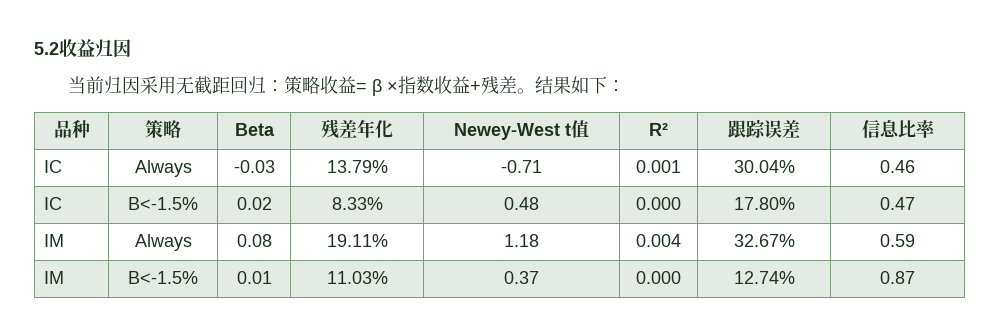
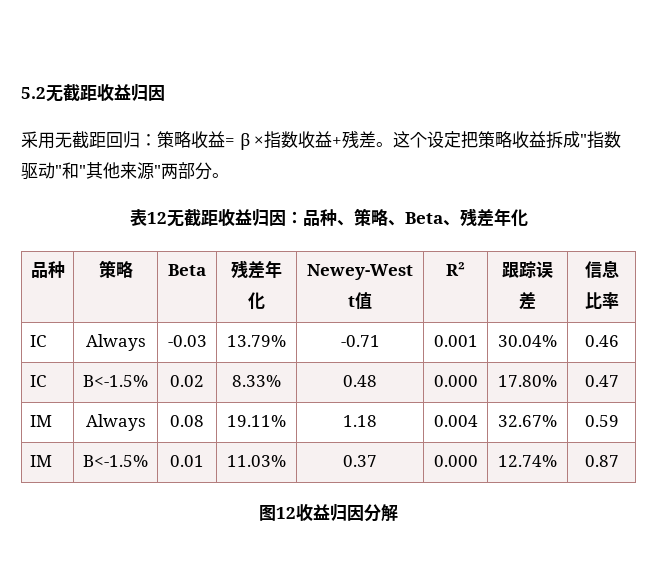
- 5.2收益归因
+ 5.2无截距收益归因
- 当前归因采用无截距回归：策略收益= β ×指数收益+残差。
+ 采用无截距回归：策略收益= β ×指数收益+残差。
- 结果如下：
+ 这个设定把策略收益拆成"指数驱动"和"其他来源"两部分。
+ 表12无截距收益归因：品种、策略、Beta、残差年化
+ 图12收益归因分解

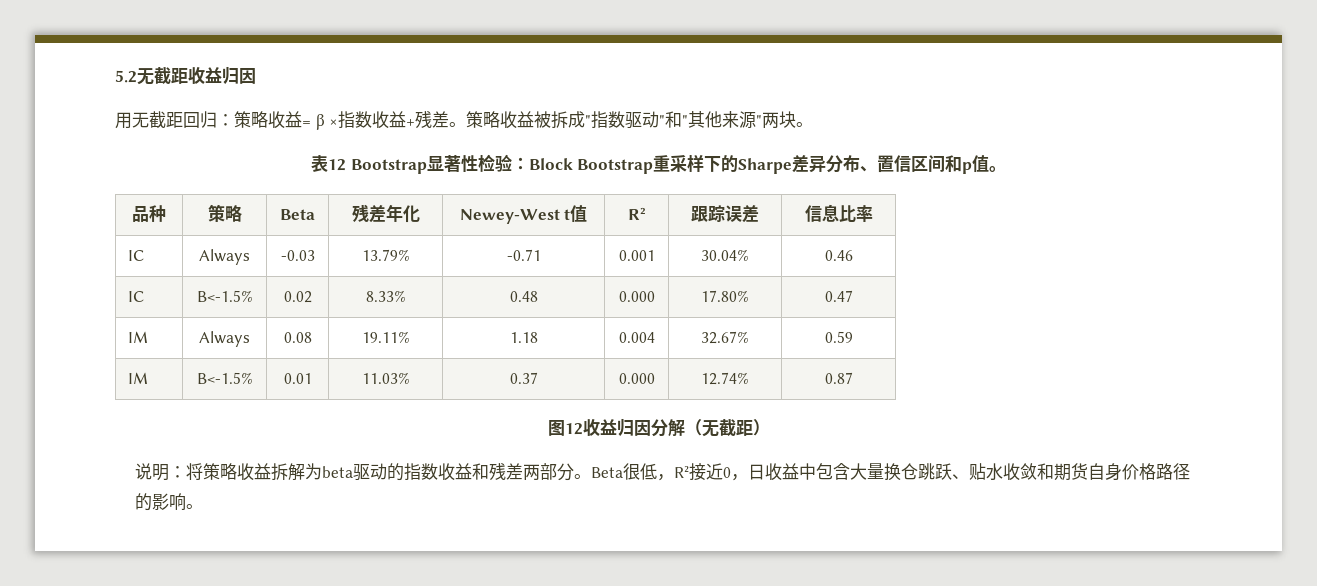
- 采用无截距回归：策略收益= β ×指数收益+残差。
+ 用无截距回归：策略收益= β ×指数收益+残差。
- 这个设定把策略收益拆成"指数驱动"和"其他来源"两部分。
+ 策略收益被拆成"指数驱动"和"其他来源"两块。
- 表12无截距收益归因：品种、策略、Beta、残差年化
+ 表12 Bootstrap显著性检验：Block Bootstrap重采样下的Sharpe差异分布、置信区间和p值。
- 图12收益归因分解
+ 图12收益归因分解（无截距）
+ 说明：将策略收益拆解为beta驱动的指数收益和残差两部分。Beta很低，R²接近0，日收益中包含大量换仓跳跃、贴水收敛和期货自身价格路径的影响。

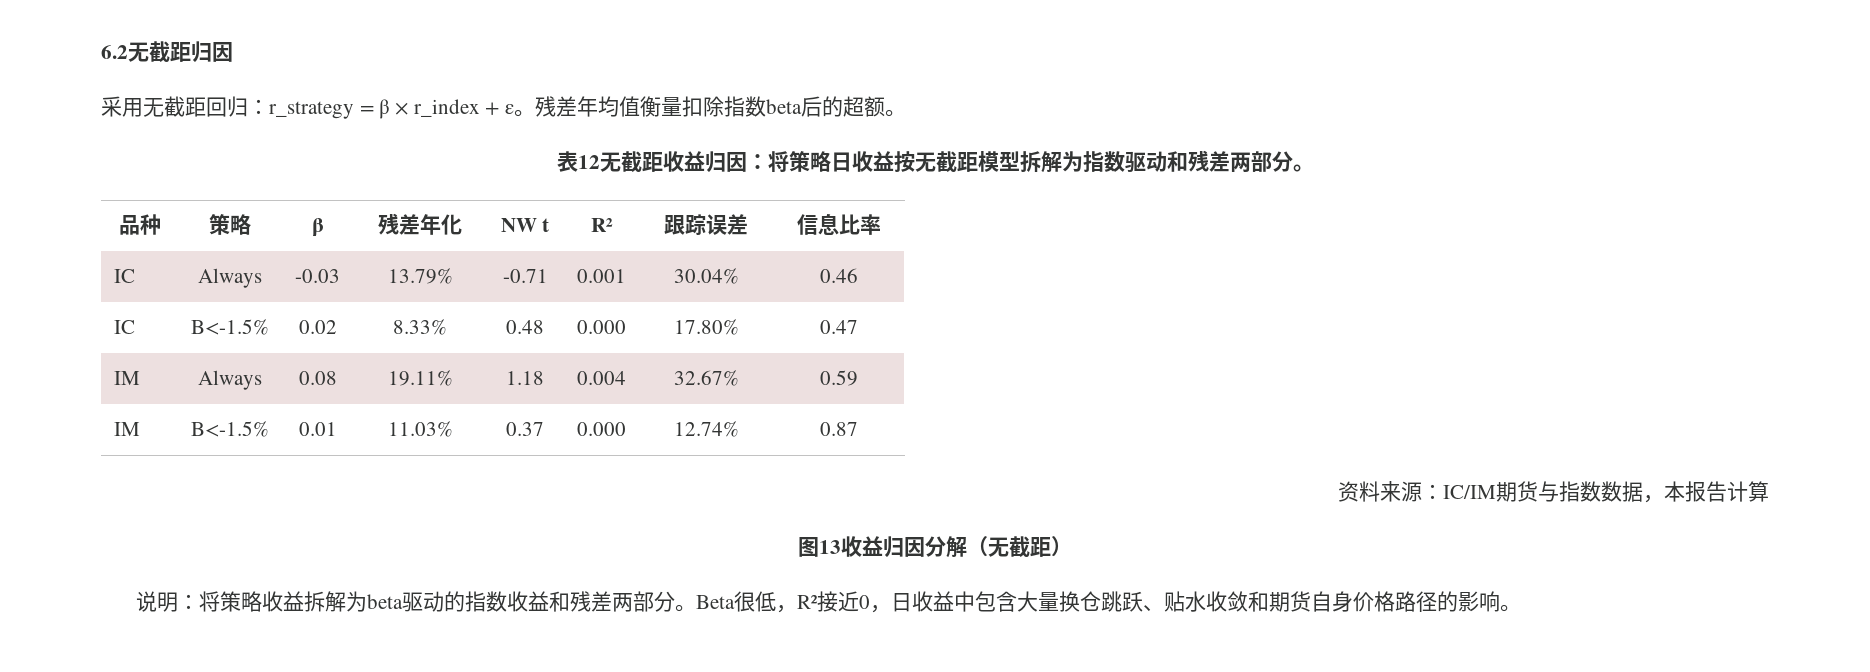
- 5.2无截距收益归因
- 用无截距回归：策略收益= β ×指数收益+残差。策略收益被拆成"指数驱动"和"其他来源"两块。
- 表12 Bootstrap显著性检验：Block Bootstrap重采样下的Sharpe差异分布、置信区间和p值。
+ 6.2无截距归因
+ 采用无截距回归：r_strategy = β × r_index + ε。残差年均值衡量扣除指数beta后的超额。
+ 表12无截距收益归因：将策略日收益按无截距模型拆解为指数驱动和残差两部分。
- 品种 | 策略 | Beta | 残差年化 | Newey-West t值 | R² | 跟踪误差 | 信息比率
+ 品种 | 策略 | β | 残差年化 | NW t | R² | 跟踪误差 | 信息比率
+ 资料来源：IC/IM期货与指数数据，本报告计算
- 图12收益归因分解（无截距）
+ 图13收益归因分解（无截距）

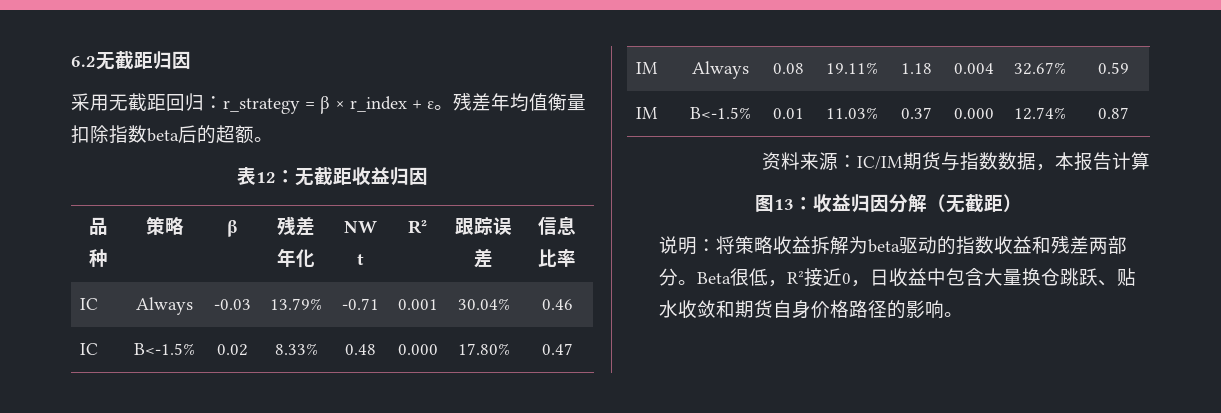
- 表12无截距收益归因：将策略日收益按无截距模型拆解为指数驱动和残差两部分。
+ 表12：无截距收益归因
- 图13收益归因分解（无截距）
+ 图13：收益归因分解（无截距）

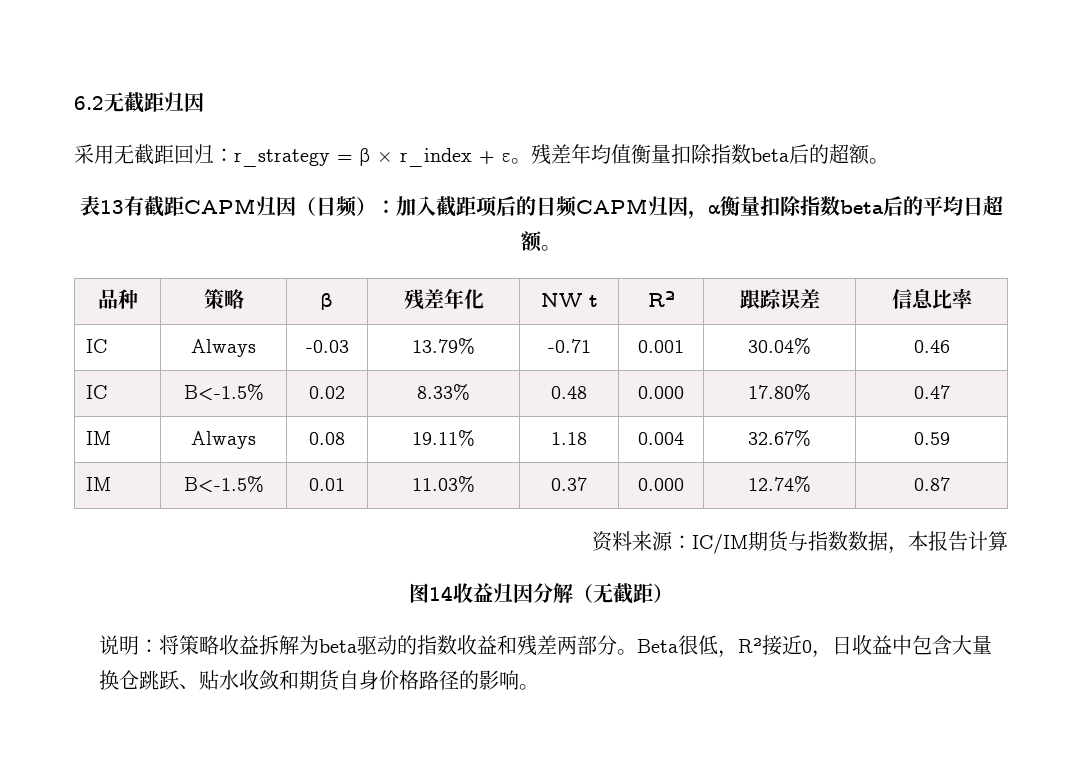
- 表12：无截距收益归因
+ 表13有截距CAPM归因（日频）：加入截距项后的日频CAPM归因，α衡量扣除指数beta后的平均日超额。
- 图13：收益归因分解（无截距）
+ 图14收益归因分解（无截距）

